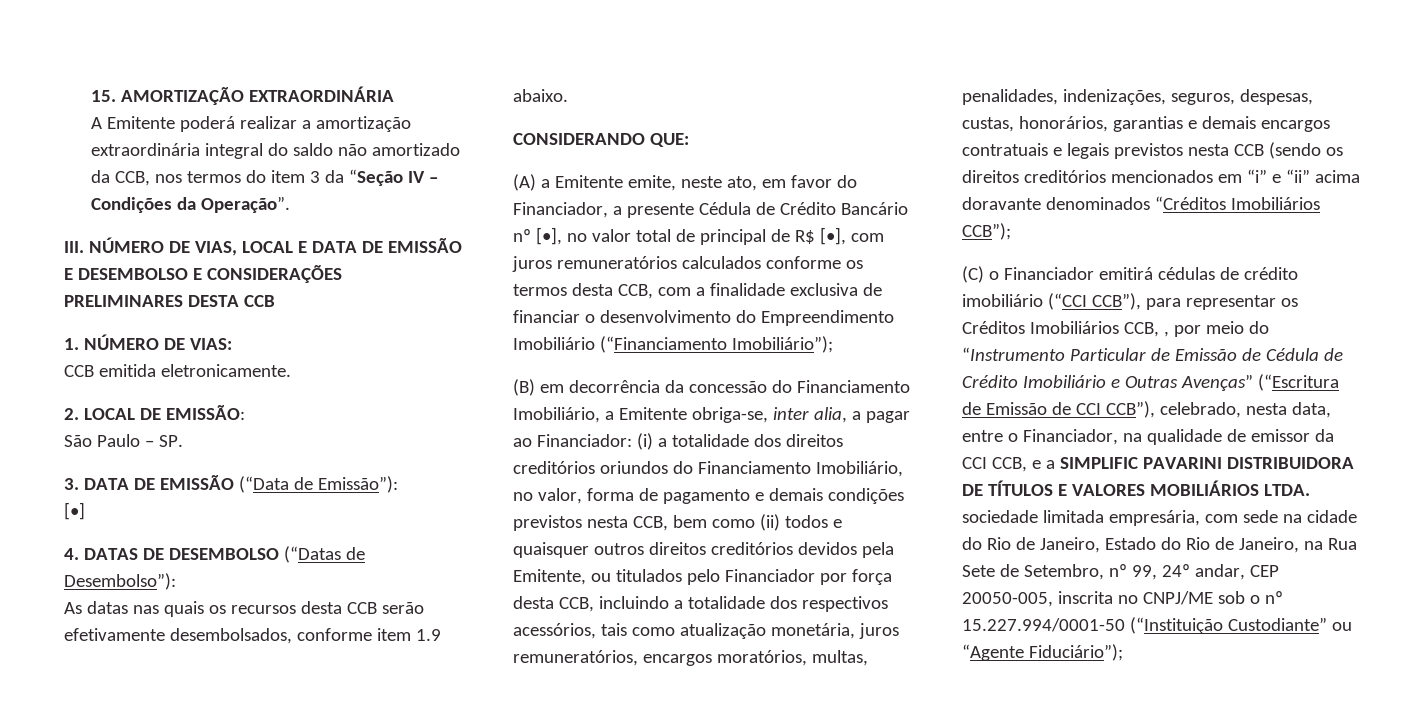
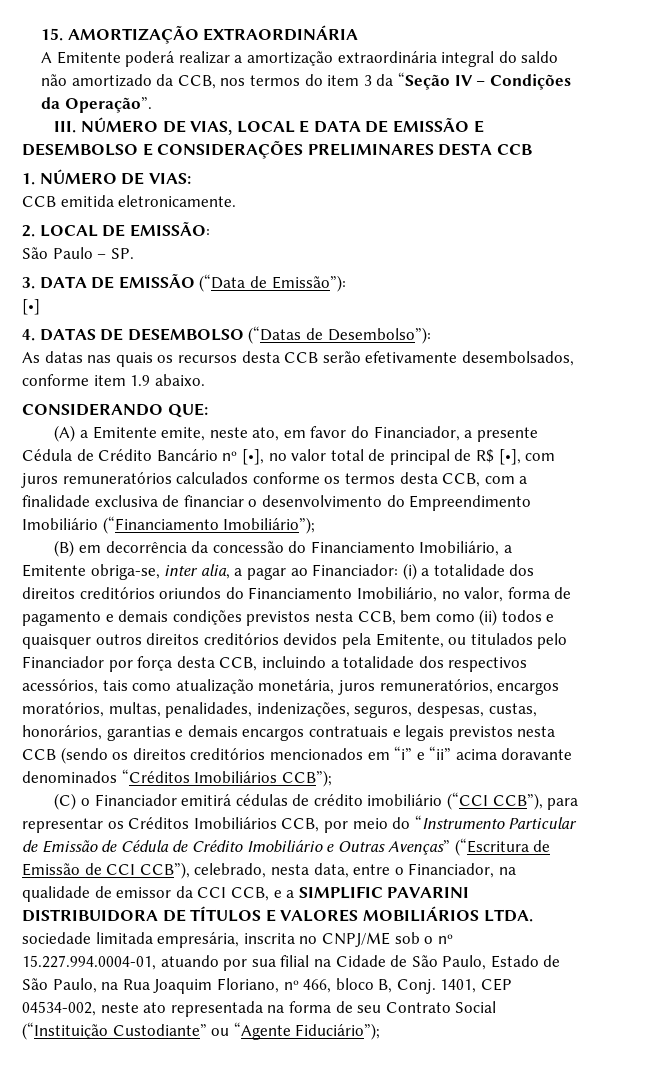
- (C) o Financiador emitirá cédulas de crédito imobiliário (“CCI CCB”), para representar os Créditos Imobiliários CCB, , por meio do “Instrumento Particular de Emissão de Cédula de Crédito Imobiliário e Outras Avenças” (“Escritura de Emissão de CCI CCB”), celebrado, nesta data, entre o Financiador, na qualidade de emissor da CCI CCB, e a SIMPLIFIC PAVARINI DISTRIBUIDORA DE TÍTULOS E VALORES MOBILIÁRIOS LTDA. sociedade limitada empresária, com sede na cidade do Rio de Janeiro, Estado do Rio de Janeiro, na Rua Sete de Setembro, nº 99, 24º andar, CEP 20050-005, inscrita no CNPJ/ME sob o nº 15.227.994/0001-50 (“Instituição Custodiante” ou “Agente Fiduciário”);
+ (C) o Financiador emitirá cédulas de crédito imobiliário (“CCI CCB”), para representar os Créditos Imobiliários CCB, por meio do “Instrumento Particular de Emissão de Cédula de Crédito Imobiliário e Outras Avenças” (“Escritura de Emissão de CCI CCB”), celebrado, nesta data, entre o Financiador, na qualidade de emissor da CCI CCB, e a SIMPLIFIC PAVARINI DISTRIBUIDORA DE TÍTULOS E VALORES MOBILIÁRIOS LTDA. sociedade limitada empresária, inscrita no CNPJ/ME sob o nº 15.227.994.0004-01, atuando por sua filial na Cidade de São Paulo, Estado de São Paulo, na Rua Joaquim Floriano, nº 466, bloco B, Conj. 1401, CEP 04534-002, neste ato representada na forma de seu Contrato Social (“Instituição Custodiante” ou “Agente Fiduciário”);

